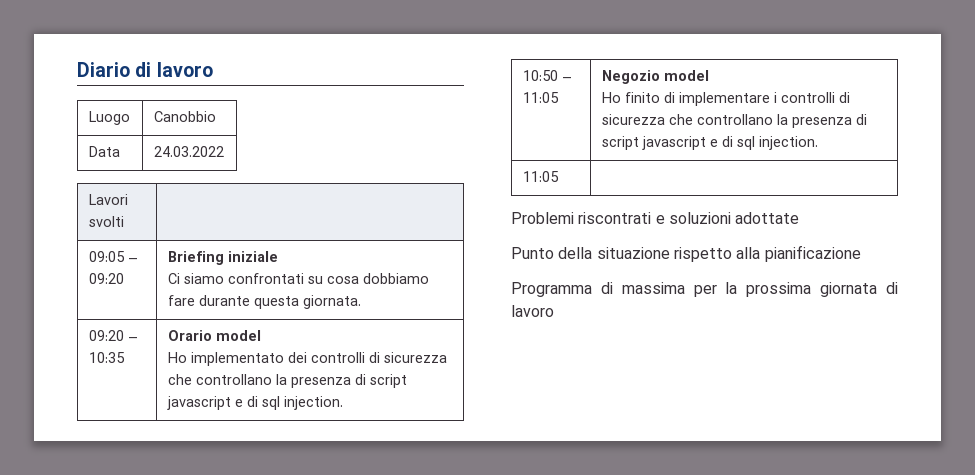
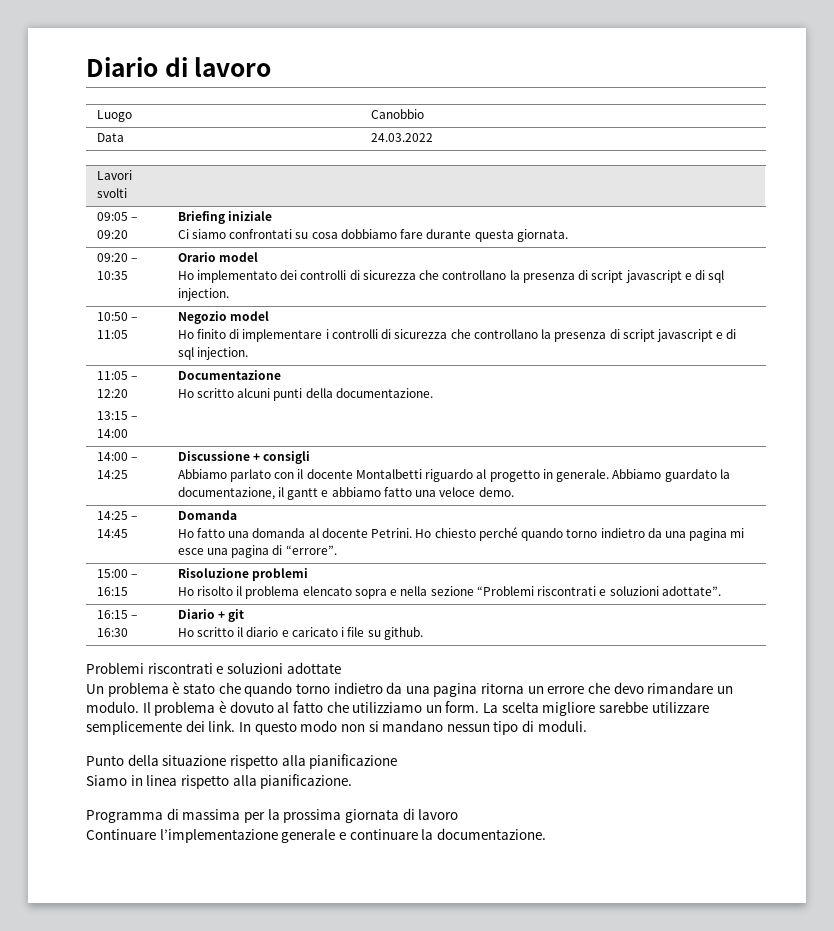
  10:50 – 11:05 | Negozio model
  Ho finito di implementare i controlli di sicurezza che controllano la presenza di script javascript e di sql injection.
- 11:05 |
+ 11:05 – 12:20
+ 13:15 – 14:00 | Documentazione
+ Ho scritto alcuni punti della documentazione.
+ 14:00 – 14:25 | Discussione + consigli
+ Abbiamo parlato con il docente Montalbetti riguardo al progetto in generale. Abbiamo guardato la documentazione, il gantt e abbiamo fatto una veloce demo.
+ 14:25 – 14:45 | Domanda
+ Ho fatto una domanda al docente Petrini. Ho chiesto perché quando torno indietro da una pagina mi esce una pagina di “errore”.
+ 15:00 – 16:15 | Risoluzione problemi
+ Ho risolto il problema elencato sopra e nella sezione “Problemi riscontrati e soluzioni adottate”.
+ 16:15 – 16:30 | Diario + git
+ Ho scritto il diario e caricato i file su github.
+ Un problema è stato che quando torno indietro da una pagina ritorna un errore che devo rimandare un modulo. Il problema è dovuto al fatto che utilizziamo un form. La scelta migliore sarebbe utilizzare semplicemente dei link. In questo modo non si mandano nessun tipo di moduli.
+ Siamo in linea rispetto alla pianificazione.
+ Continuare l’implementazione generale e continuare la documentazione.

